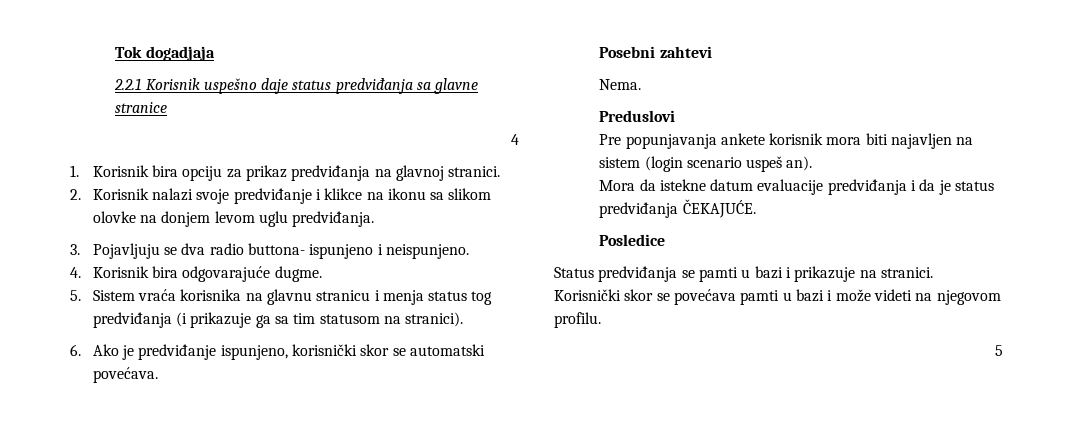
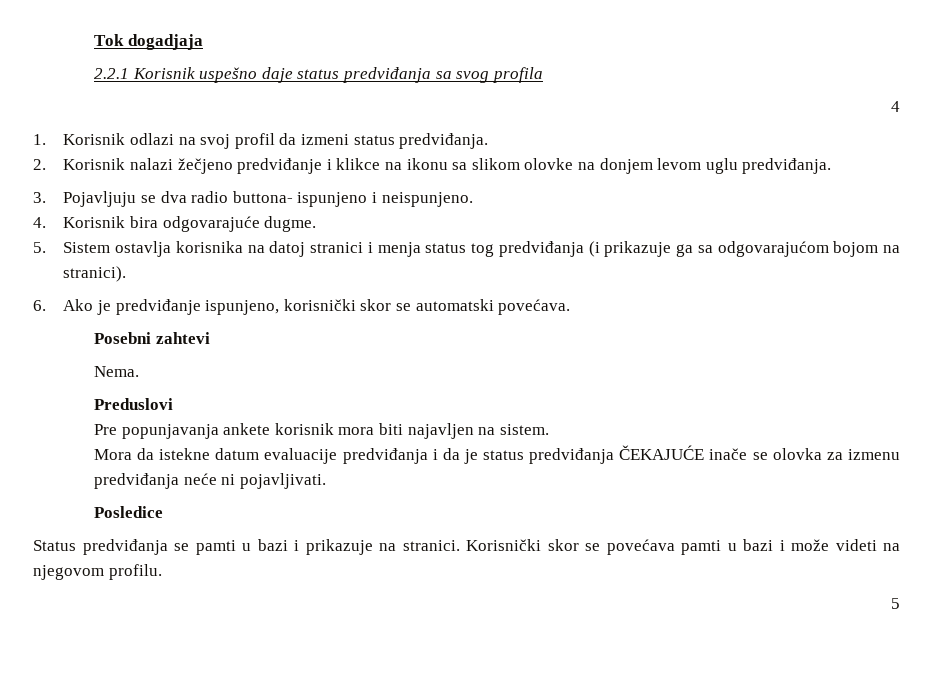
- 2.2.1 Korisnik uspešno daje status predviđanja sa glavne stranice
+ 2.2.1 Korisnik uspešno daje status predviđanja sa svog profila
- 1. Korisnik bira opciju za prikaz predviđanja na glavnoj stranici.
+ 1. Korisnik odlazi na svoj profil da izmeni status predviđanja.
- 2. Korisnik nalazi svoje predviđanje i klikce na ikonu sa slikom olovke na donjem levom uglu predviđanja.
+ 2. Korisnik nalazi žečjeno predviđanje i klikce na ikonu sa slikom olovke na donjem levom uglu predviđanja.
- 5. Sistem vraća korisnika na glavnu stranicu i menja status tog predviđanja (i prikazuje ga sa tim statusom na stranici).
+ 5. Sistem ostavlja korisnika na datoj stranici i menja status tog predviđanja (i prikazuje ga sa odgovarajućom bojom na stranici).
- Pre popunjavanja ankete korisnik mora biti najavljen na sistem (login scenario uspeš an).
+ Pre popunjavanja ankete korisnik mora biti najavljen na sistem.
- Mora da istekne datum evaluacije predviđanja i da je status predviđanja ČEKAJUĆE.
+ Mora da istekne datum evaluacije predviđanja i da je status predviđanja ČEKAJUĆE inače se olovka za izmenu predviđanja neće ni pojavljivati.

